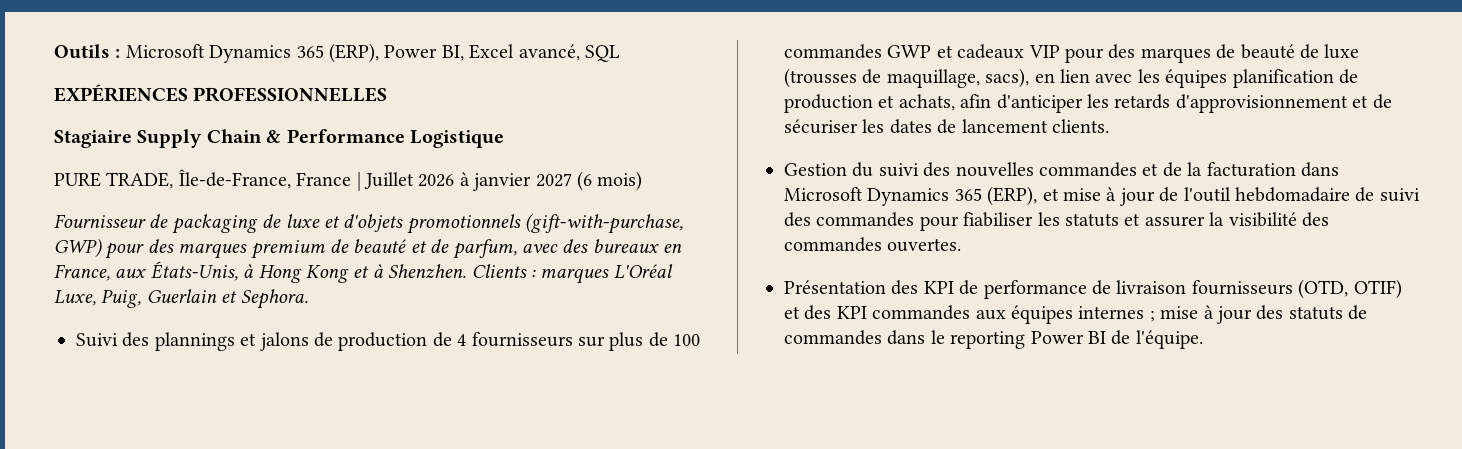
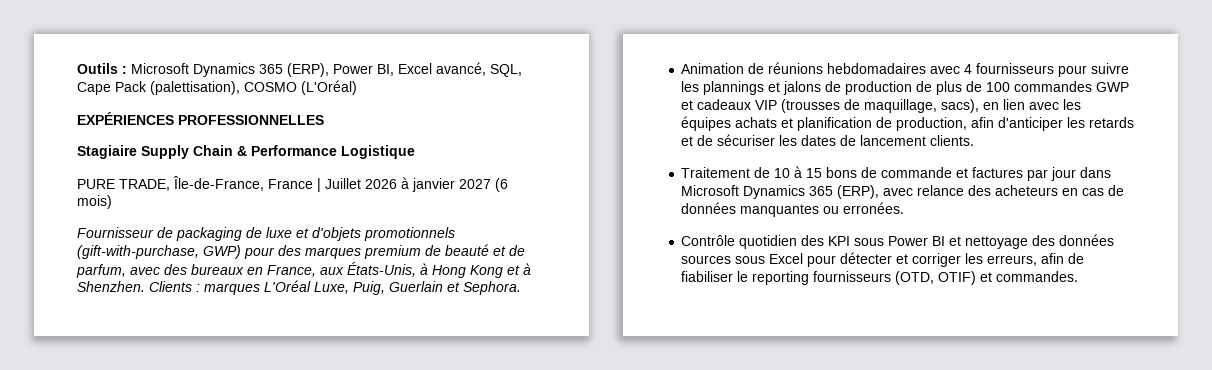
- Outils : Microsoft Dynamics 365 (ERP), Power BI, Excel avancé, SQL
+ Outils : Microsoft Dynamics 365 (ERP), Power BI, Excel avancé, SQL, Cape Pack (palettisation), COSMO (L'Oréal)
- Suivi des plannings et jalons de production de 4 fournisseurs sur plus de 100 commandes GWP et cadeaux VIP pour des marques de beauté de luxe (trousses de maquillage, sacs), en lien avec les équipes planification de production et achats, afin d'anticiper les retards d'approvisionnement et de sécuriser les dates de lancement clients.
+ Animation de réunions hebdomadaires avec 4 fournisseurs pour suivre les plannings et jalons de production de plus de 100 commandes GWP et cadeaux VIP (trousses de maquillage, sacs), en lien avec les équipes achats et planification de production, afin d'anticiper les retards et de sécuriser les dates de lancement clients.
- Gestion du suivi des nouvelles commandes et de la facturation dans Microsoft Dynamics 365 (ERP), et mise à jour de l'outil hebdomadaire de suivi des commandes pour fiabiliser les statuts et assurer la visibilité des commandes ouvertes.
- Présentation des KPI de performance de livraison fournisseurs (OTD, OTIF) et des KPI commandes aux équipes internes ; mise à jour des statuts de commandes dans le reporting Power BI de l'équipe.
+ Traitement de 10 à 15 bons de commande et factures par jour dans Microsoft Dynamics 365 (ERP), avec relance des acheteurs en cas de données manquantes ou erronées.
+ Contrôle quotidien des KPI sous Power BI et nettoyage des données sources sous Excel pour détecter et corriger les erreurs, afin de fiabiliser le reporting fournisseurs (OTD, OTIF) et commandes.

